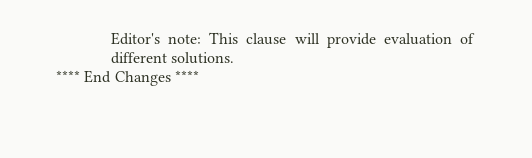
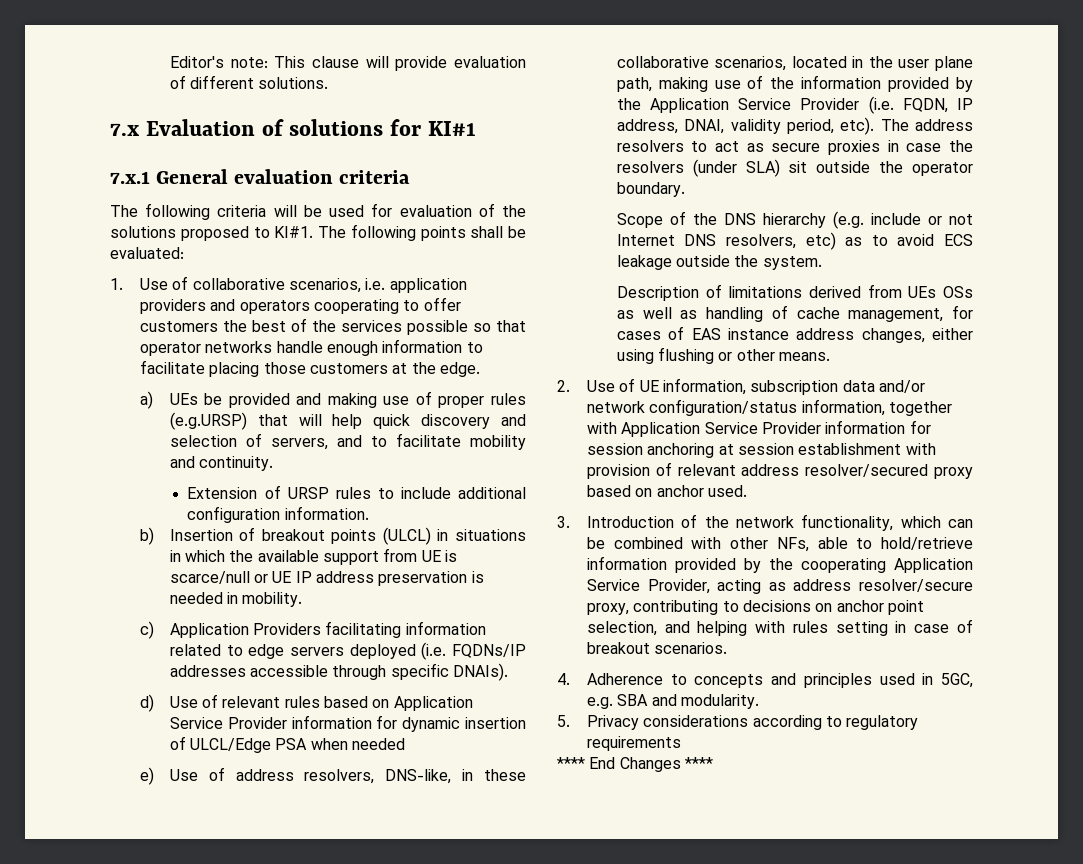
+ 7.x Evaluation of solutions for KI#1
+ 7.x.1 General evaluation criteria
+ The following criteria will be used for evaluation of the solutions proposed to KI#1. The following points shall be evaluated:
+ 1. Use of collaborative scenarios, i.e. application providers and operators cooperating to offer customers the best of the services possible so that operator networks handle enough information to facilitate placing those customers at the edge.
+ a) UEs be provided and making use of proper rules (e.g.URSP) that will help quick discovery and selection of servers, and to facilitate mobility and continuity.
+ Extension of URSP rules to include additional configuration information.
+ b) Insertion of breakout points (ULCL) in situations in which the available support from UE is scarce/null or UE IP address preservation is needed in mobility.
+ c) Application Providers facilitating information related to edge servers deployed (i.e. FQDNs/IP addresses accessible through specific DNAIs).
+ d) Use of relevant rules based on Application Service Provider information for dynamic insertion of ULCL/Edge PSA when needed
+ e) Use of address resolvers, DNS-like, in these collaborative scenarios, located in the user plane path, making use of the information provided by the Application Service Provider (i.e. FQDN, IP address, DNAI, validity period, etc). The address resolvers to act as secure proxies in case the resolvers (under SLA) sit outside the operator boundary.
+ Scope of the DNS hierarchy (e.g. include or not Internet DNS resolvers, etc) as to avoid ECS leakage outside the system.
+ Description of limitations derived from UEs OSs as well as handling of cache management, for cases of EAS instance address changes, either using flushing or other means.
+ 2. Use of UE information, subscription data and/or network configuration/status information, together with Application Service Provider information for session anchoring at session establishment with provision of relevant address resolver/secured proxy based on anchor used.
+ 3. Introduction of the network functionality, which can be combined with other NFs, able to hold/retrieve information provided by the cooperating Application Service Provider, acting as address resolver/secure proxy, contributing to decisions on anchor point selection, and helping with rules setting in case of breakout scenarios.
+ 4. Adherence to concepts and principles used in 5GC, e.g. SBA and modularity.
+ 5. Privacy considerations according to regulatory requirements

